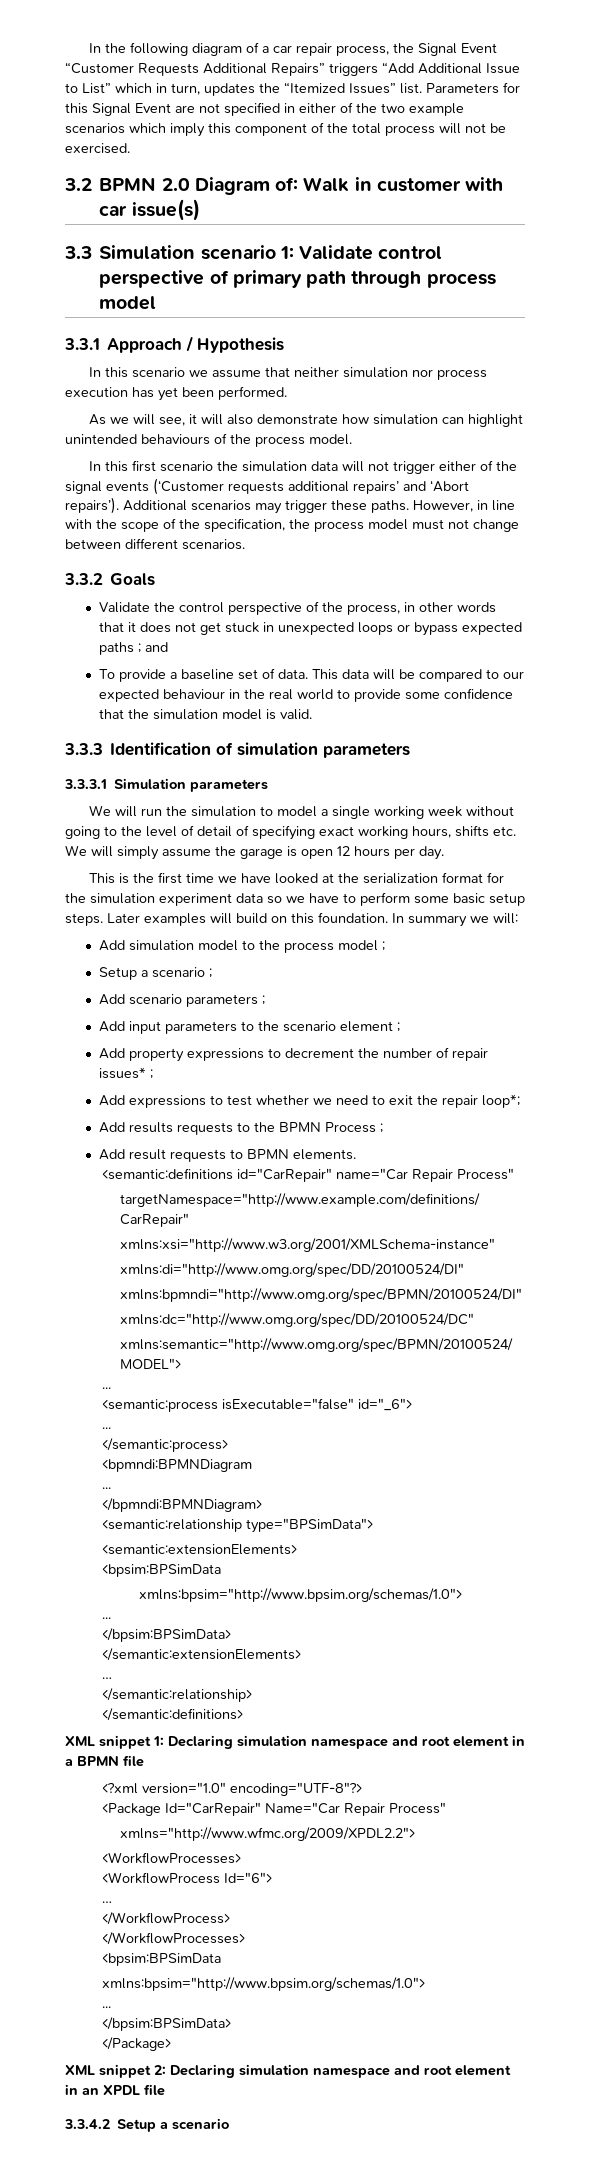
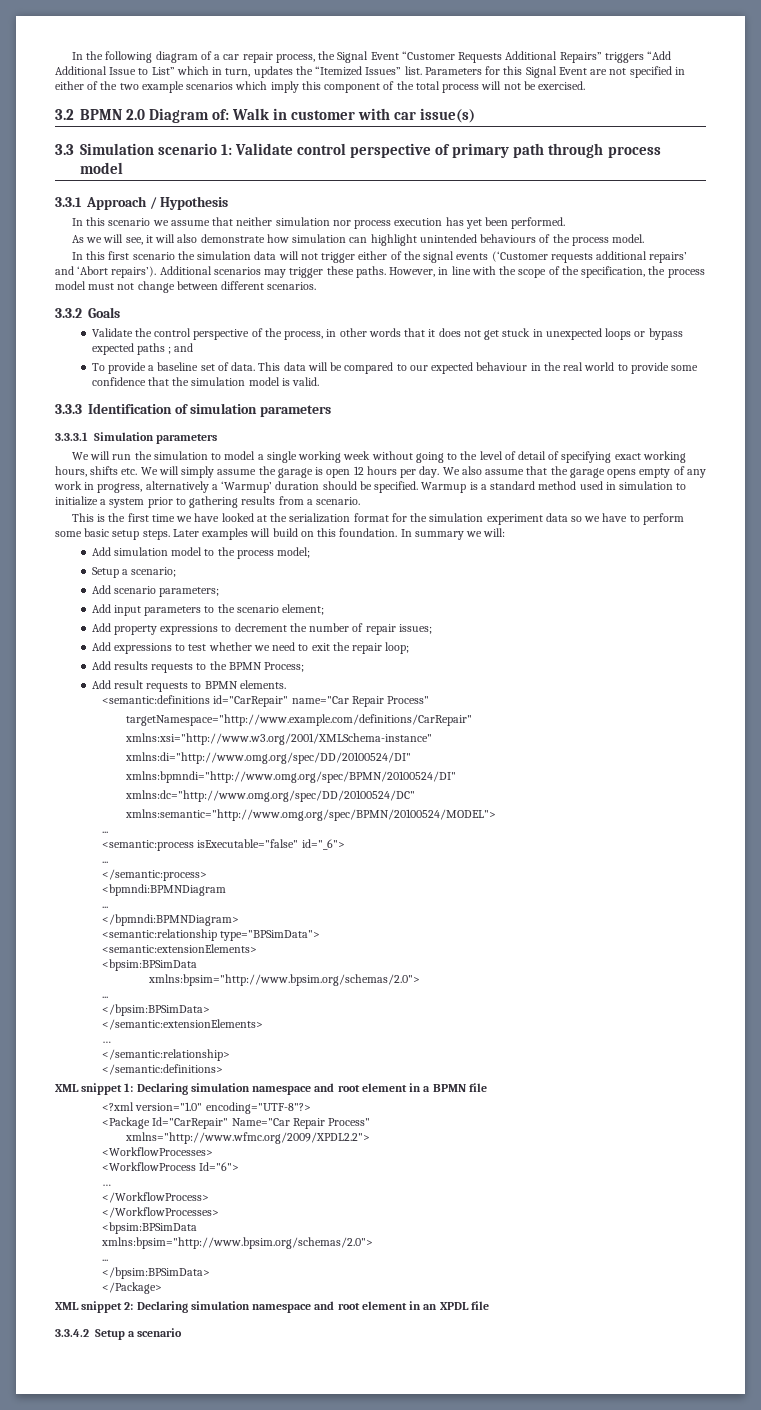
+ We also assume that the garage opens empty of any work in progress, alternatively a ‘Warmup’ duration should be specified. Warmup is a standard method used in simulation to initialize a system prior to gathering results from a scenario.
- Add simulation model to the process model ;
- Setup a scenario ;
+ Add simulation model to the process model;
+ Setup a scenario;
- Add scenario parameters ;
+ Add scenario parameters;
- Add input parameters to the scenario element ;
+ Add input parameters to the scenario element;
- Add property expressions to decrement the number of repair issues* ;
+ Add property expressions to decrement the number of repair issues;
- Add expressions to test whether we need to exit the repair loop*;
+ Add expressions to test whether we need to exit the repair loop;
- Add results requests to the BPMN Process ;
+ Add results requests to the BPMN Process;
  <semantic:extensionElements>
  <bpsim:BPSimData
- xmlns:bpsim="http://www.bpsim.org/schemas/1.0">
+ xmlns:bpsim="http://www.bpsim.org/schemas/2.0">
  </WorkflowProcesses>
  <bpsim:BPSimData
- xmlns:bpsim="http://www.bpsim.org/schemas/1.0">
+ xmlns:bpsim="http://www.bpsim.org/schemas/2.0">

